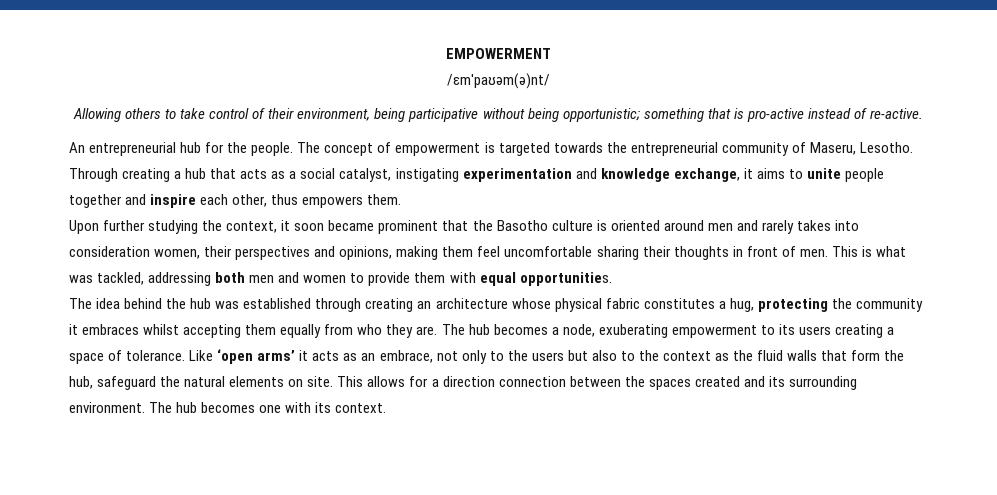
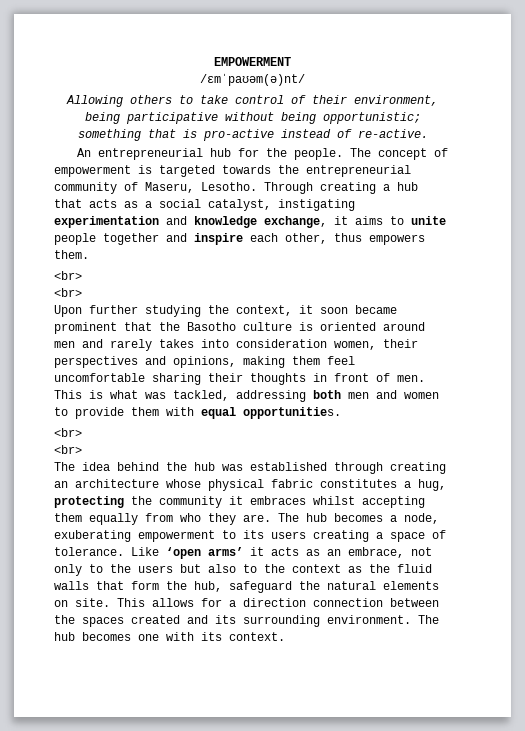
  Through creating a hub that acts as a social catalyst, instigating experimentation and knowledge exchange, it aims to unite people together and inspire each other, thus empowers them.
+ <br>
+ <br>
  This is what was tackled, addressing both men and women to provide them with equal opportunities.
+ <br>
+ <br>

